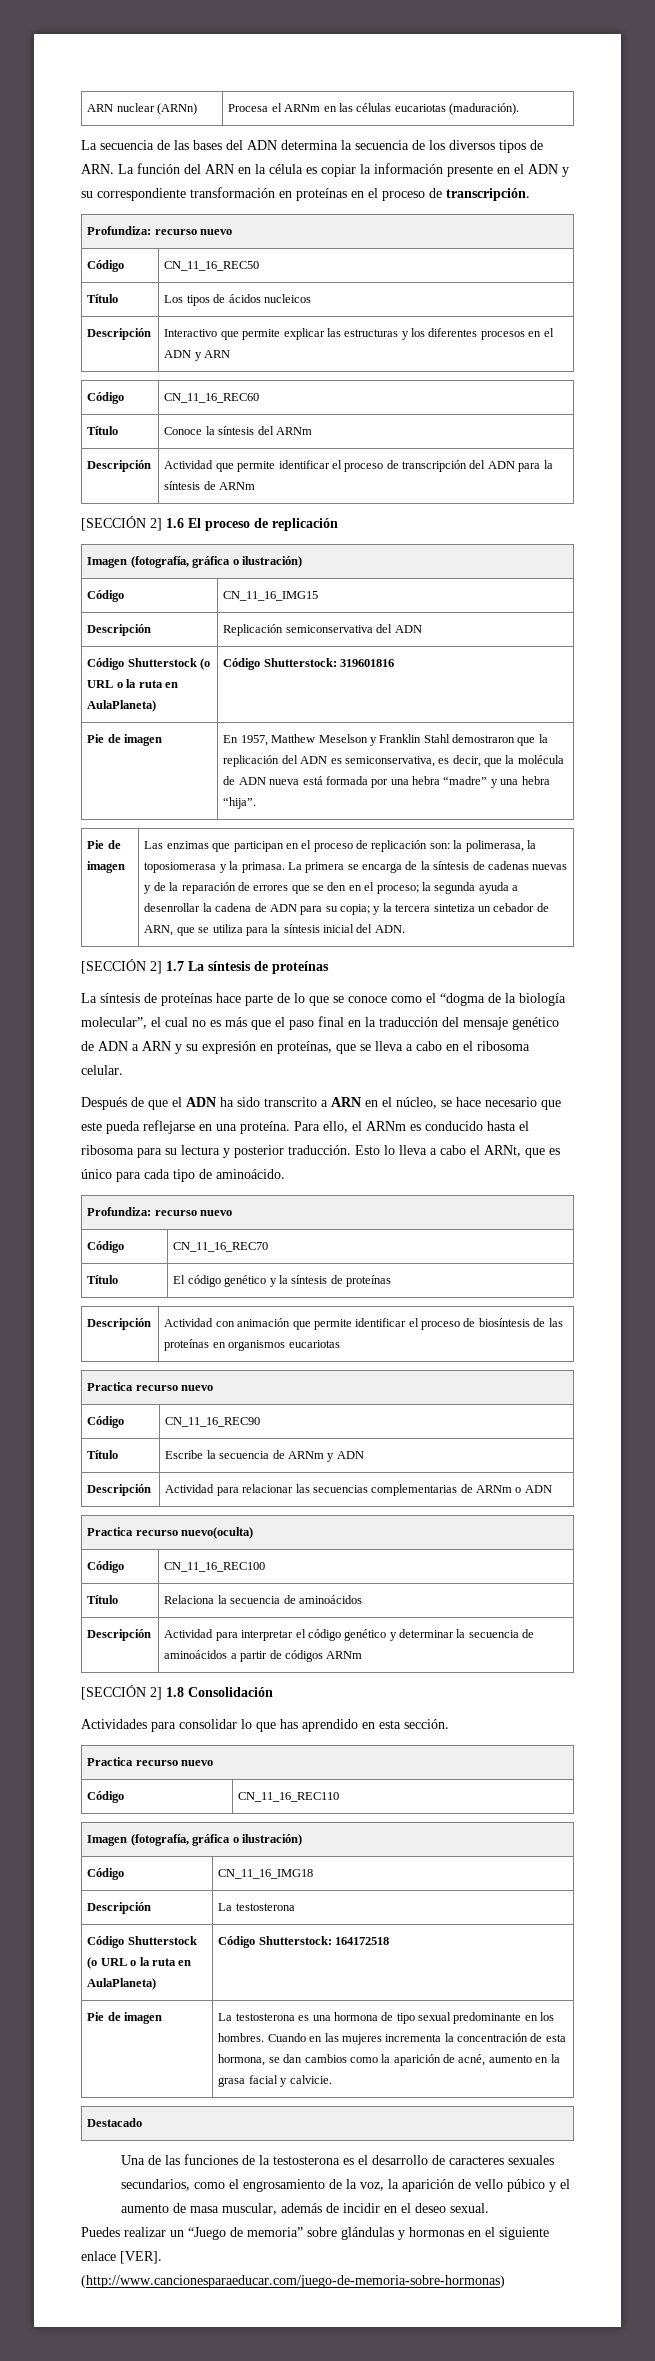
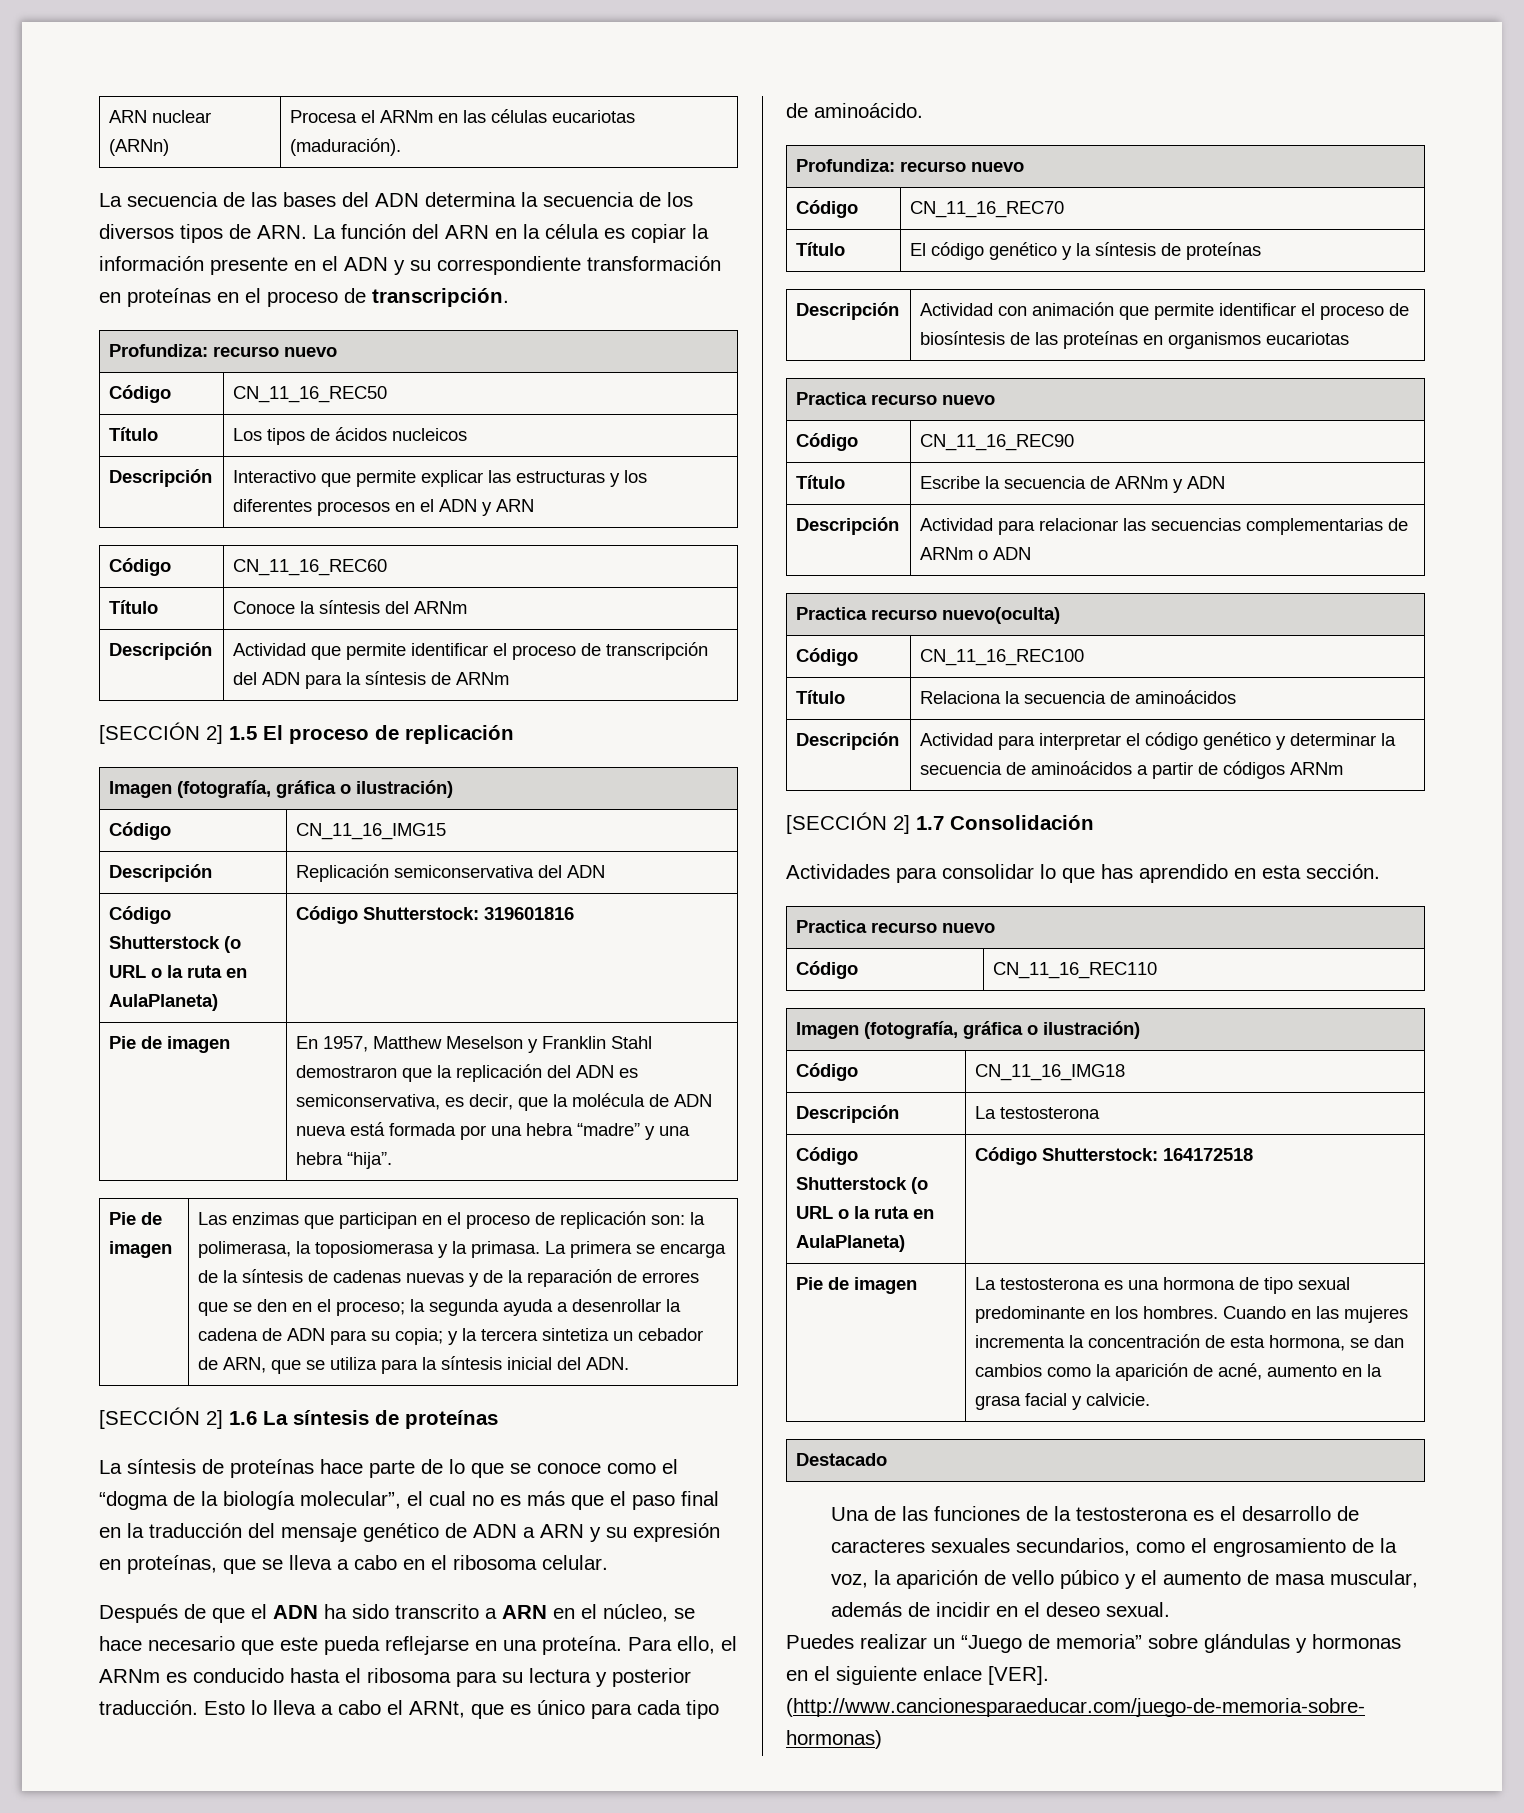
- [SECCIÓN 2] 1.6 El proceso de replicación
+ [SECCIÓN 2] 1.5 El proceso de replicación
- [SECCIÓN 2] 1.7 La síntesis de proteínas
+ [SECCIÓN 2] 1.6 La síntesis de proteínas
- [SECCIÓN 2] 1.8 Consolidación
+ [SECCIÓN 2] 1.7 Consolidación

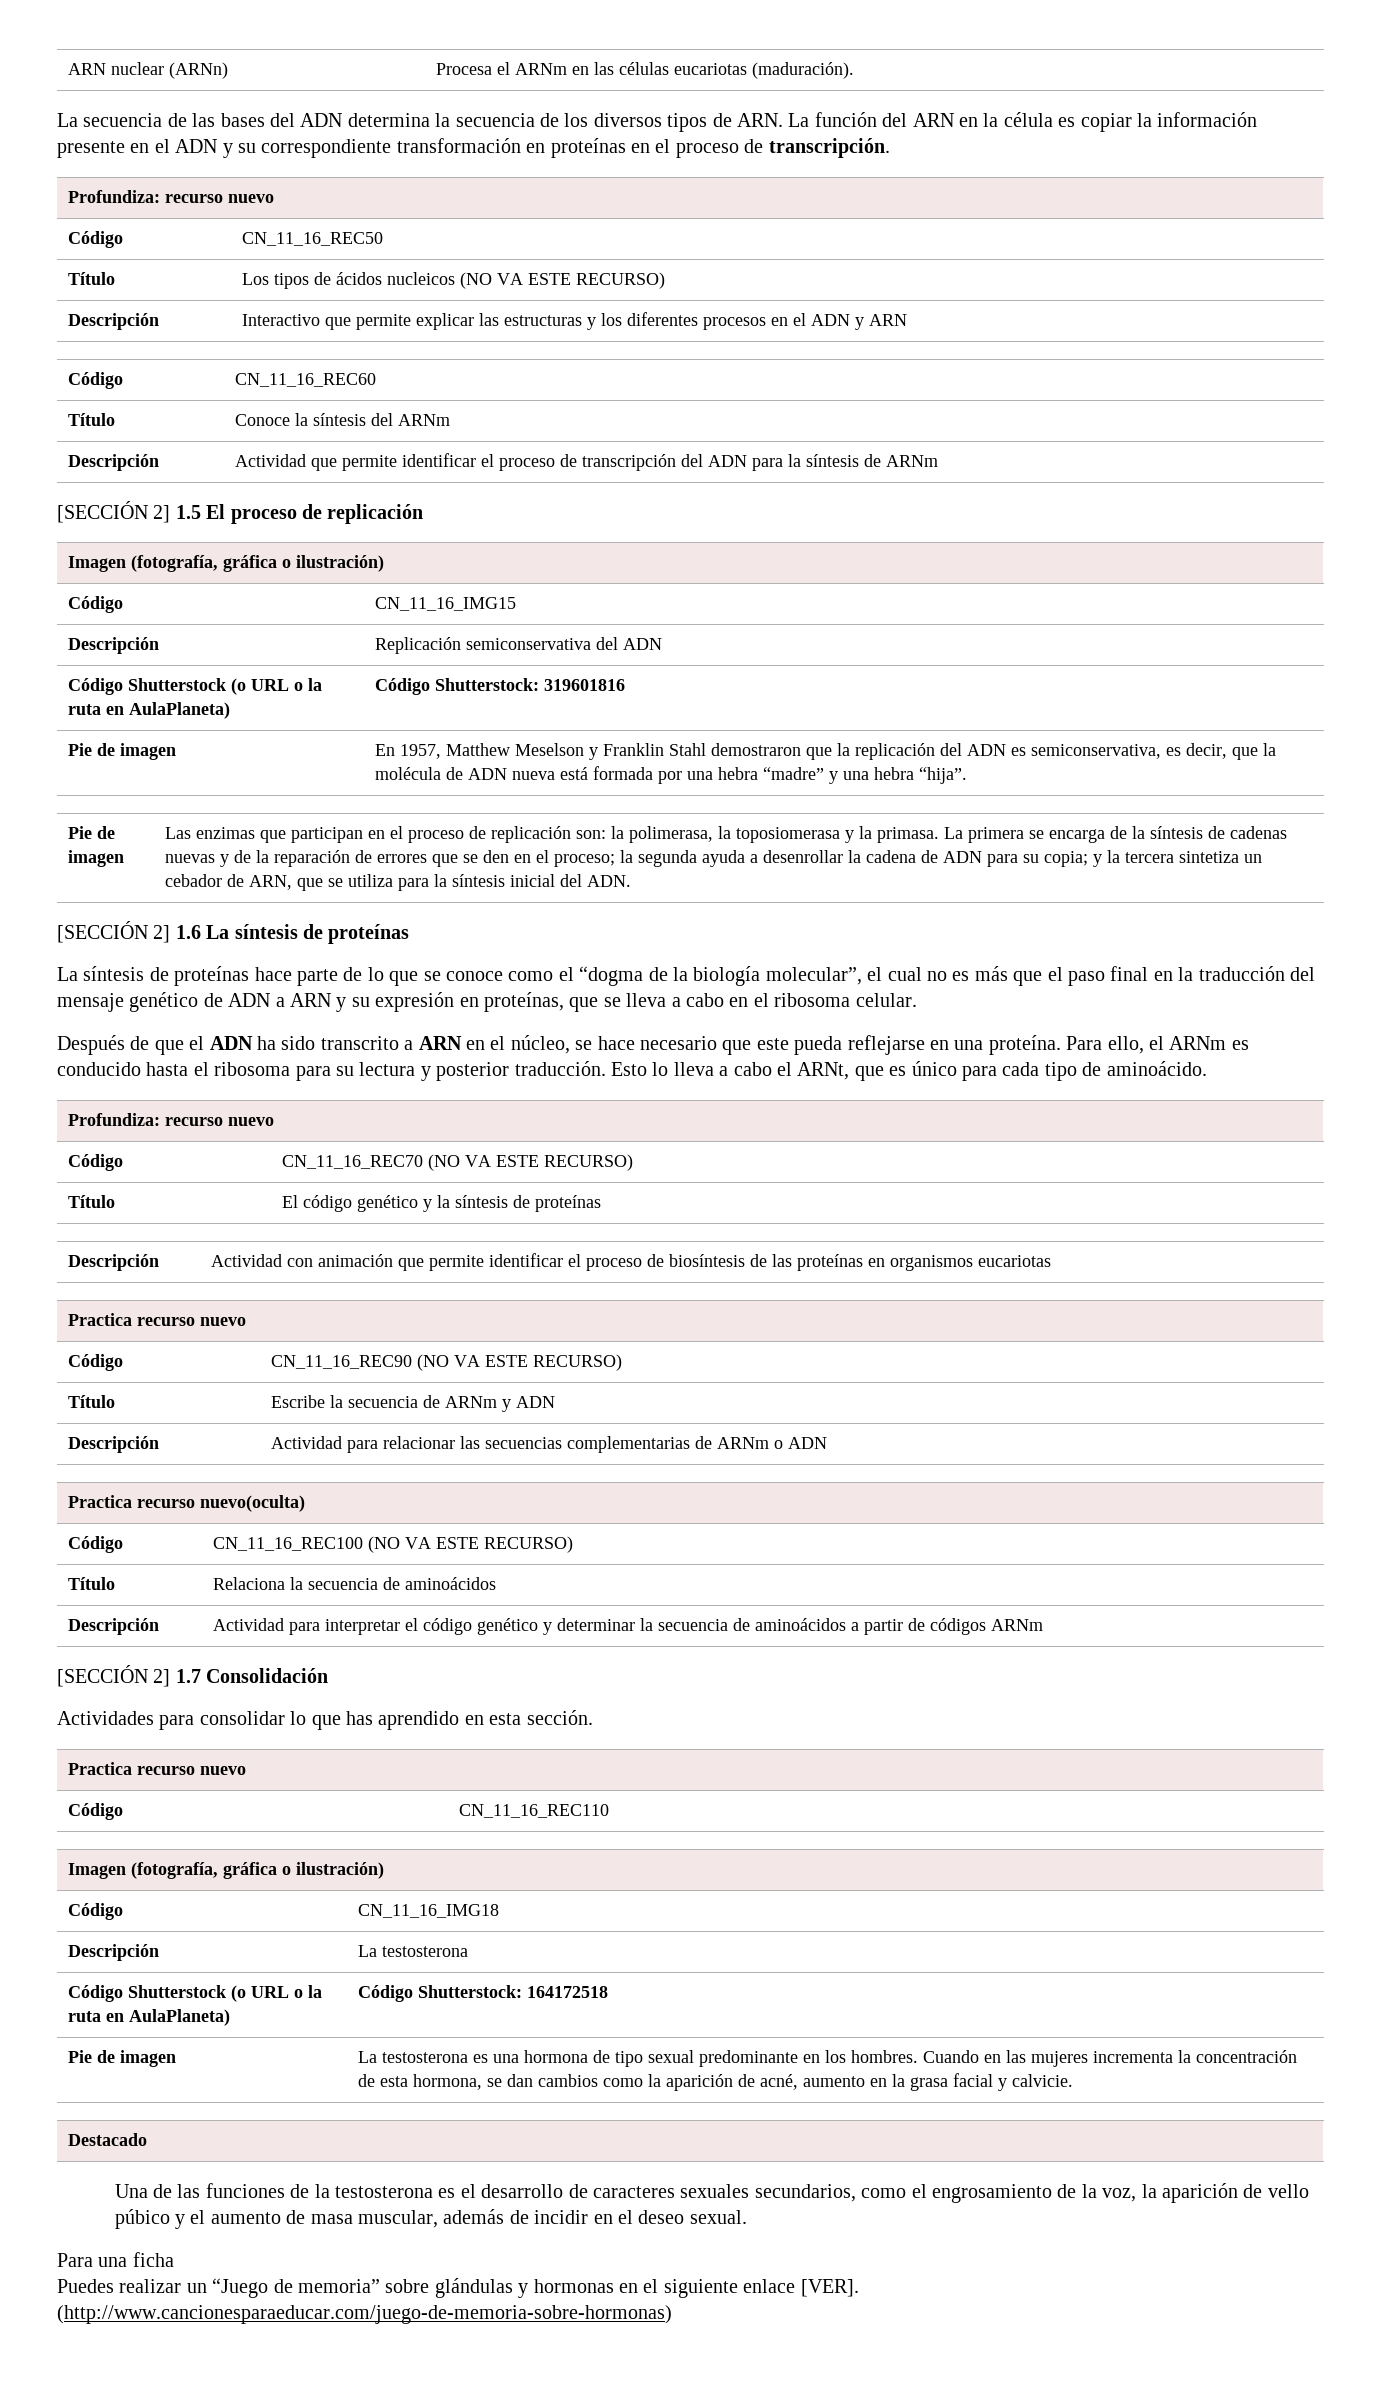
- Título | Los tipos de ácidos nucleicos
+ Título | Los tipos de ácidos nucleicos (NO VA ESTE RECURSO)
- Código | CN_11_16_REC70
+ Código | CN_11_16_REC70 (NO VA ESTE RECURSO)
- Código | CN_11_16_REC90
+ Código | CN_11_16_REC90 (NO VA ESTE RECURSO)
- Código | CN_11_16_REC100
+ Código | CN_11_16_REC100 (NO VA ESTE RECURSO)
+ Para una ficha

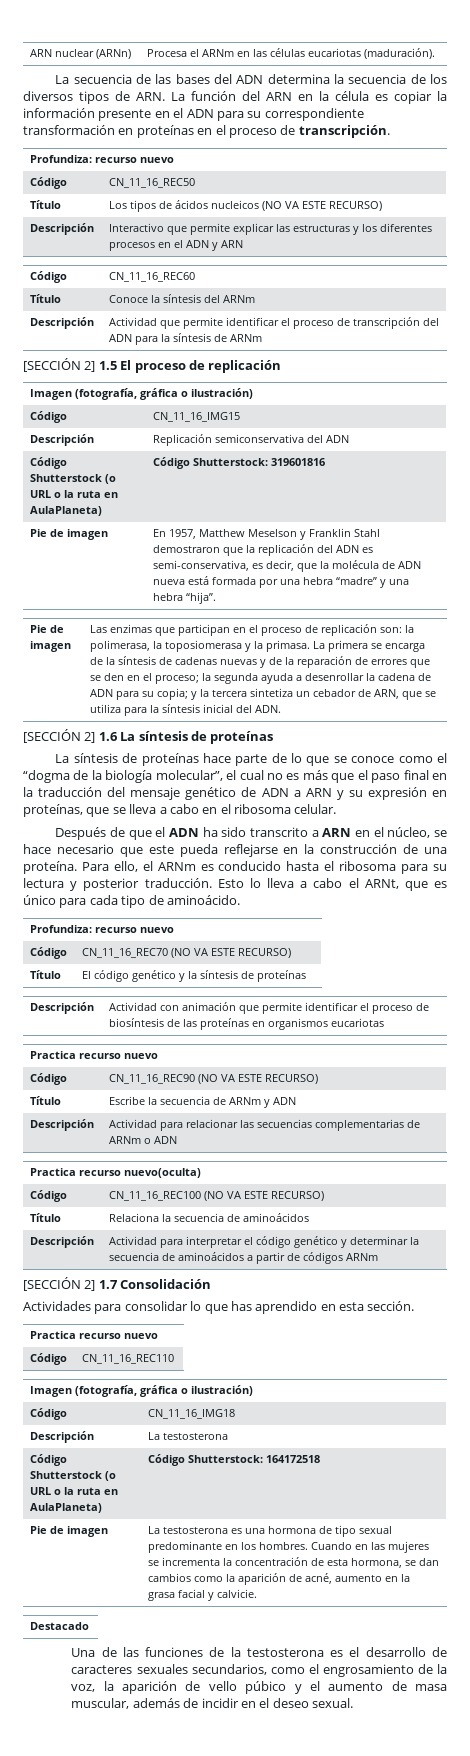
- La secuencia de las bases del ADN determina la secuencia de los diversos tipos de ARN. La función del ARN en la célula es copiar la información presente en el ADN y su correspondiente transformación en proteínas en el proceso de transcripción.
+ La secuencia de las bases del ADN determina la secuencia de los diversos tipos de ARN. La función del ARN en la célula es copiar la información presente en el ADN para su correspondiente transformación en proteínas en el proceso de transcripción.
- Pie de imagen | En 1957, Matthew Meselson y Franklin Stahl demostraron que la replicación del ADN es semiconservativa, es decir, que la molécula de ADN nueva está formada por una hebra “madre” y una hebra “hija”.
+ Pie de imagen | En 1957, Matthew Meselson y Franklin Stahl demostraron que la replicación del ADN es semi-conservativa, es decir, que la molécula de ADN nueva está formada por una hebra “madre” y una hebra “hija”.
- Después de que el ADN ha sido transcrito a ARN en el núcleo, se hace necesario que este pueda reflejarse en una proteína.
+ Después de que el ADN ha sido transcrito a ARN en el núcleo, se hace necesario que este pueda reflejarse en la construcción de una proteína.
- Cuando en las mujeres incrementa la concentración de esta hormona, se dan cambios como la aparición de acné, aumento en la grasa facial y calvicie.
+ Cuando en las mujeres se incrementa la concentración de esta hormona, se dan cambios como la aparición de acné, aumento en la grasa facial y calvicie.
- Para una ficha
- Puedes realizar un “Juego de memoria” sobre glándulas y hormonas en el siguiente enlace [VER]. (http://www.cancionesparaeducar.com/juego-de-memoria-sobre-hormonas)

